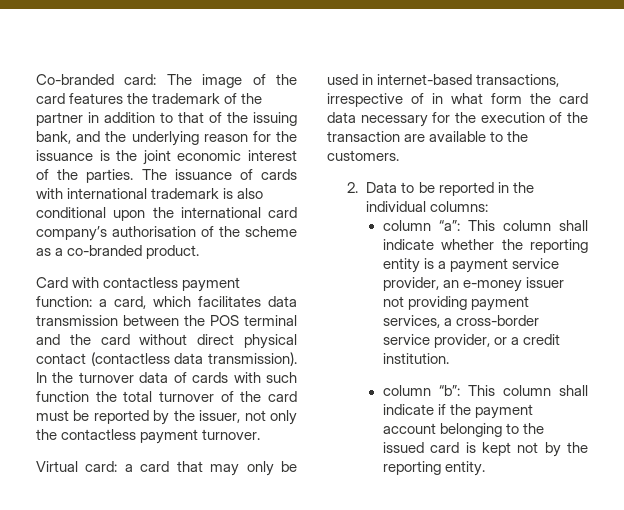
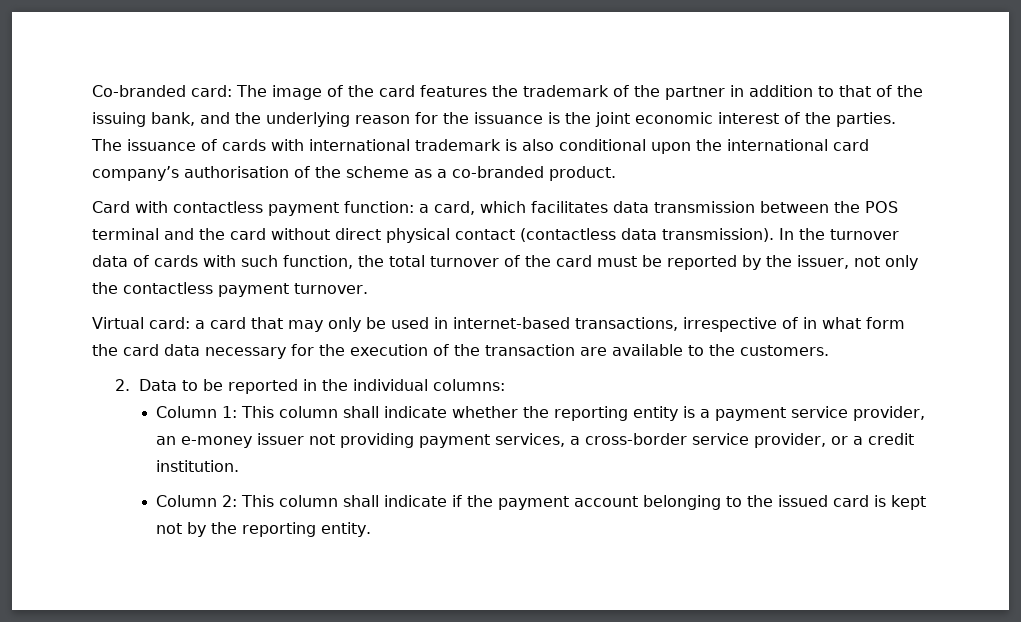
- In the turnover data of cards with such function the total turnover of the card must be reported by the issuer, not only the contactless payment turnover.
+ In the turnover data of cards with such function, the total turnover of the card must be reported by the issuer, not only the contactless payment turnover.
- column “a”: This column shall indicate whether the reporting entity is a payment service provider, an e-money issuer not providing payment services, a cross-border service provider, or a credit institution.
+ Column 1: This column shall indicate whether the reporting entity is a payment service provider, an e-money issuer not providing payment services, a cross-border service provider, or a credit institution.
- column “b”: This column shall indicate if the payment account belonging to the issued card is kept not by the reporting entity.
+ Column 2: This column shall indicate if the payment account belonging to the issued card is kept not by the reporting entity.

